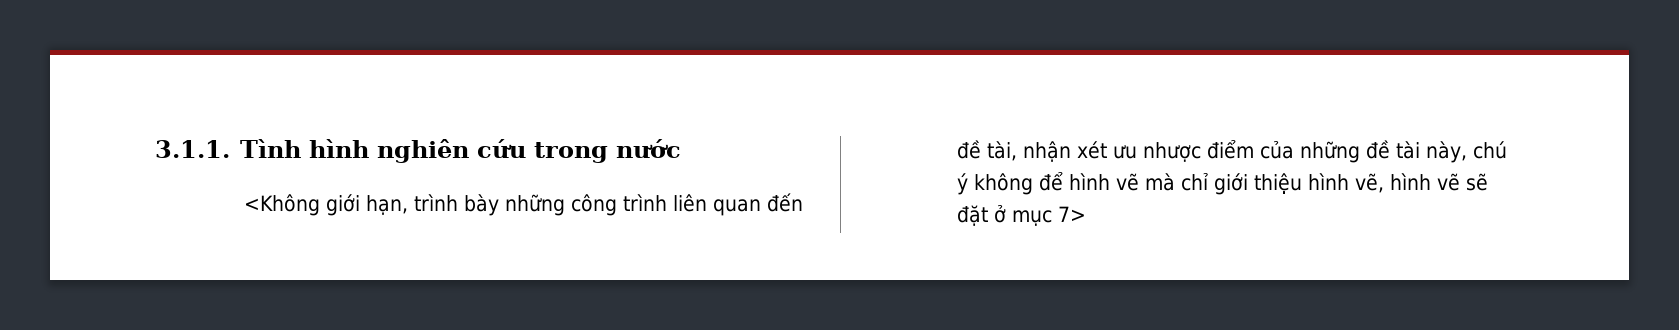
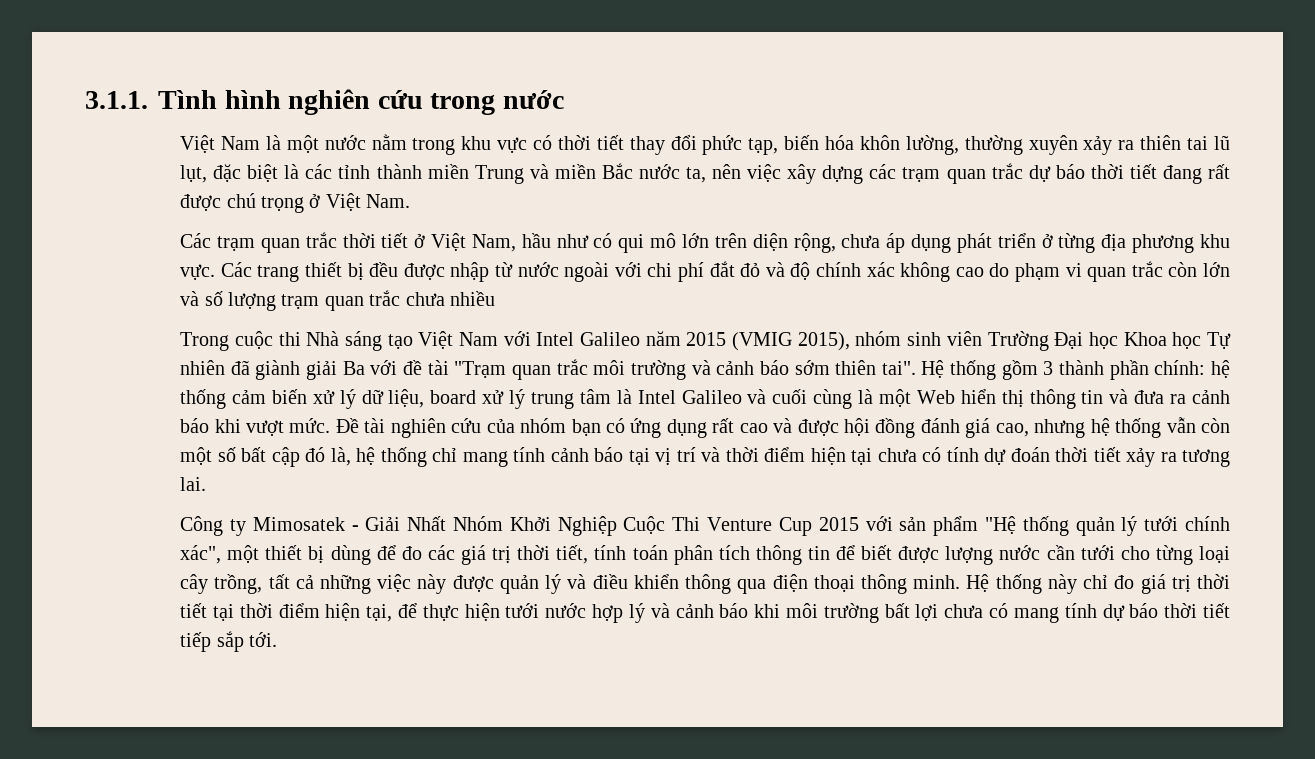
- <Không giới hạn, trình bày những công trình liên quan đến đề tài, nhận xét ưu nhược điểm của những đề tài này, chú ý không để hình vẽ mà chỉ giới thiệu hình vẽ, hình vẽ sẽ đặt ở mục 7>
+ Việt Nam là một nước nằm trong khu vực có thời tiết thay đổi phức tạp, biến hóa khôn lường, thường xuyên xảy ra thiên tai lũ lụt, đặc biệt là các tỉnh thành miền Trung và miền Bắc nước ta, nên việc xây dựng các trạm quan trắc dự báo thời tiết đang rất được chú trọng ở Việt Nam.
+ Các trạm quan trắc thời tiết ở Việt Nam, hầu như có qui mô lớn trên diện rộng, chưa áp dụng phát triển ở từng địa phương khu vực. Các trang thiết bị đều được nhập từ nước ngoài với chi phí đắt đỏ và độ chính xác không cao do phạm vi quan trắc còn lớn và số lượng trạm quan trắc chưa nhiều
+ Trong cuộc thi Nhà sáng tạo Việt Nam với Intel Galileo năm 2015 (VMIG 2015), nhóm sinh viên Trường Đại học Khoa học Tự nhiên đã giành giải Ba với đề tài "Trạm quan trắc môi trường và cảnh báo sớm thiên tai". Hệ thống gồm 3 thành phần chính: hệ thống cảm biến xử lý dữ liệu, board xử lý trung tâm là Intel Galileo và cuối cùng là một Web hiển thị thông tin và đưa ra cảnh báo khi vượt mức. Đề tài nghiên cứu của nhóm bạn có ứng dụng rất cao và được hội đồng đánh giá cao, nhưng hệ thống vẫn còn một số bất cập đó là, hệ thống chỉ mang tính cảnh báo tại vị trí và thời điểm hiện tại chưa có tính dự đoán thời tiết xảy ra tương lai.
+ Công ty Mimosatek - Giải Nhất Nhóm Khởi Nghiệp Cuộc Thi Venture Cup 2015 với sản phẩm "Hệ thống quản lý tưới chính xác", một thiết bị dùng để đo các giá trị thời tiết, tính toán phân tích thông tin để biết được lượng nước cần tưới cho từng loại cây trồng, tất cả những việc này được quản lý và điều khiển thông qua điện thoại thông minh. Hệ thống này chỉ đo giá trị thời tiết tại thời điểm hiện tại, để thực hiện tưới nước hợp lý và cảnh báo khi môi trường bất lợi chưa có mang tính dự báo thời tiết tiếp sắp tới.

